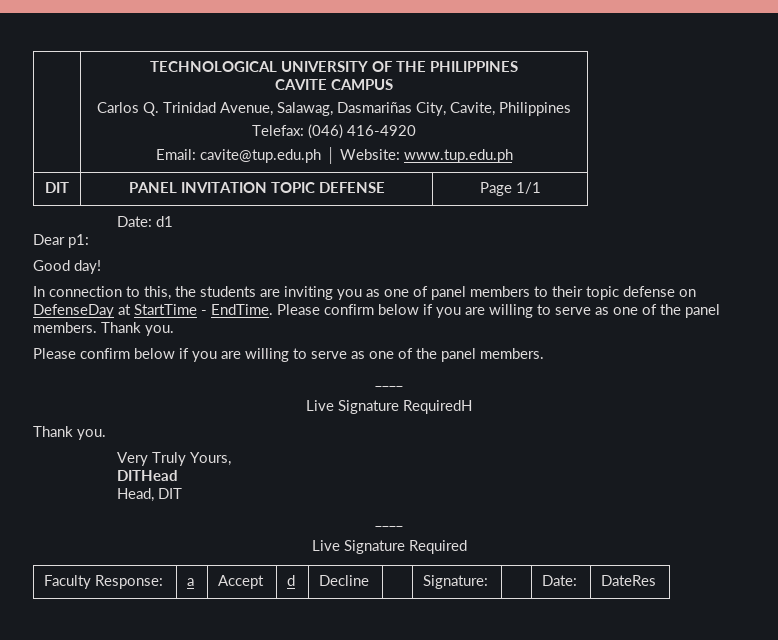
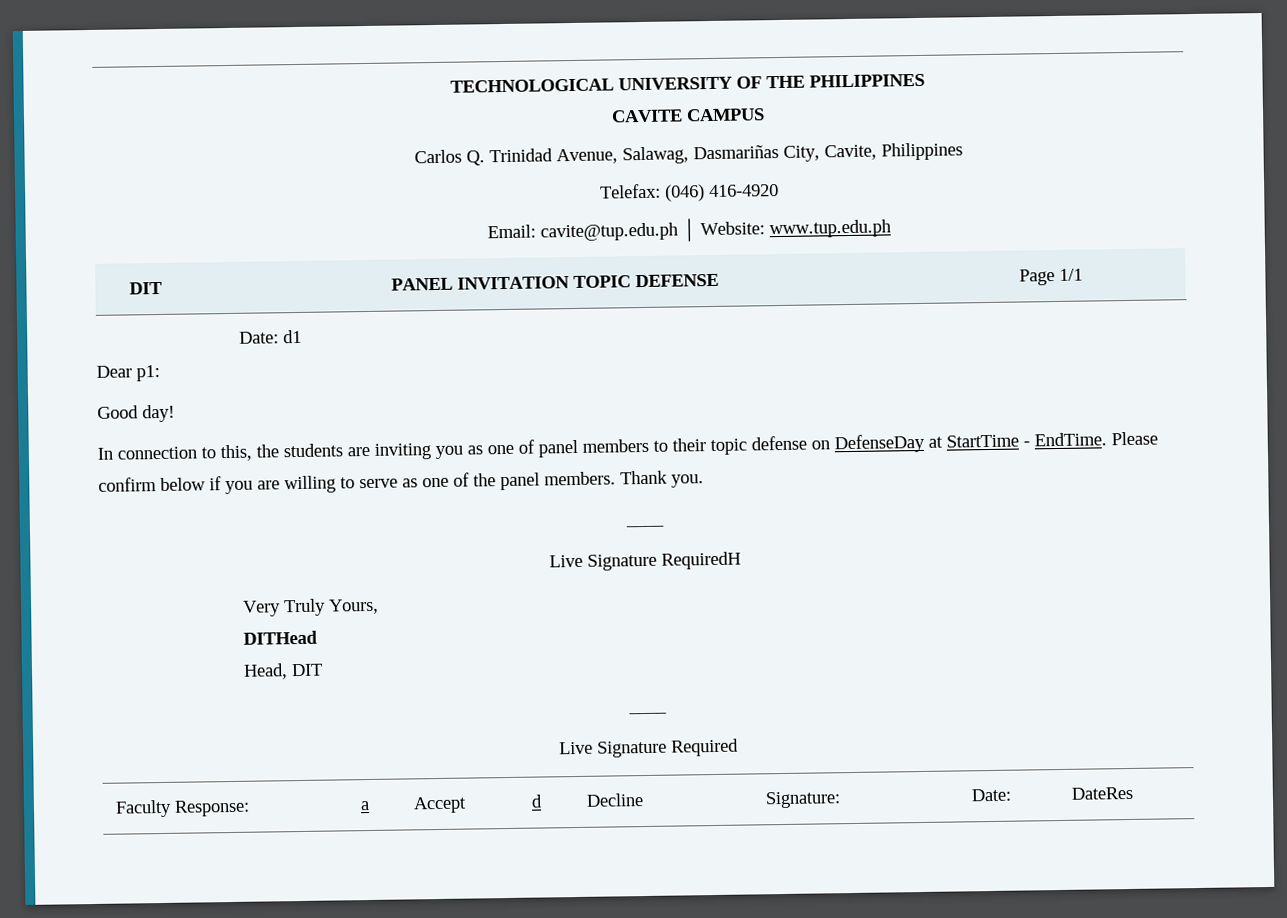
  Please confirm below if you are willing to serve as one of the panel members. Thank you.
- Please confirm below if you are willing to serve as one of the panel members.
  Live Signature RequiredH
- Thank you.

